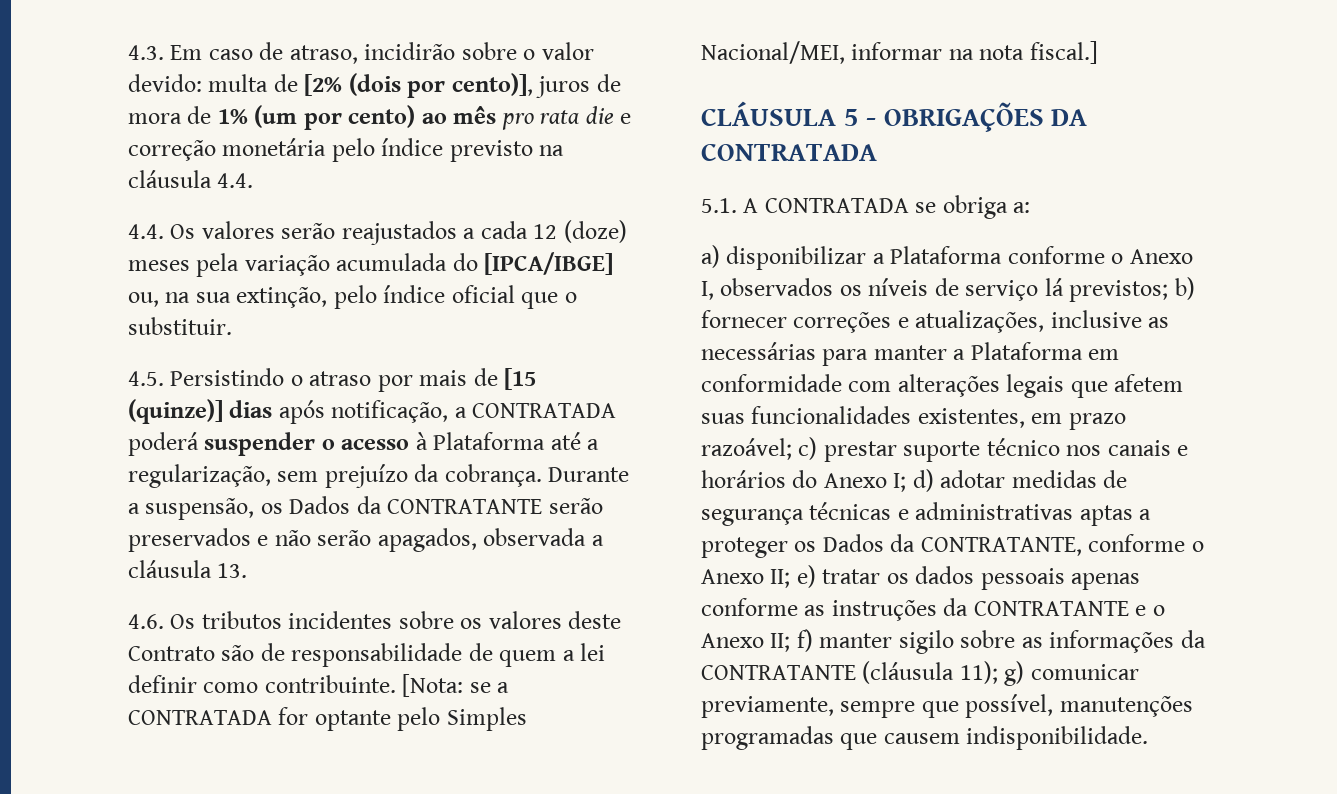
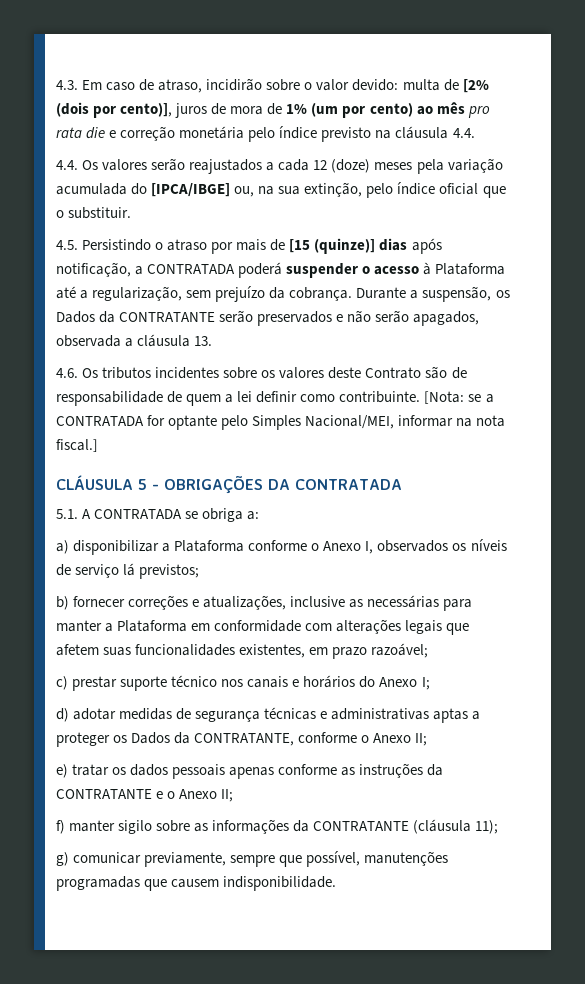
- a) disponibilizar a Plataforma conforme o Anexo I, observados os níveis de serviço lá previstos; b) fornecer correções e atualizações, inclusive as necessárias para manter a Plataforma em conformidade com alterações legais que afetem suas funcionalidades existentes, em prazo razoável; c) prestar suporte técnico nos canais e horários do Anexo I; d) adotar medidas de segurança técnicas e administrativas aptas a proteger os Dados da CONTRATANTE, conforme o Anexo II; e) tratar os dados pessoais apenas conforme as instruções da CONTRATANTE e o Anexo II; f) manter sigilo sobre as informações da CONTRATANTE (cláusula 11); g) comunicar previamente, sempre que possível, manutenções programadas que causem indisponibilidade.
+ a) disponibilizar a Plataforma conforme o Anexo I, observados os níveis de serviço lá previstos;
+ b) fornecer correções e atualizações, inclusive as necessárias para manter a Plataforma em conformidade com alterações legais que afetem suas funcionalidades existentes, em prazo razoável;
+ c) prestar suporte técnico nos canais e horários do Anexo I;
+ d) adotar medidas de segurança técnicas e administrativas aptas a proteger os Dados da CONTRATANTE, conforme o Anexo II;
+ e) tratar os dados pessoais apenas conforme as instruções da CONTRATANTE e o Anexo II;
+ f) manter sigilo sobre as informações da CONTRATANTE (cláusula 11);
+ g) comunicar previamente, sempre que possível, manutenções programadas que causem indisponibilidade.

